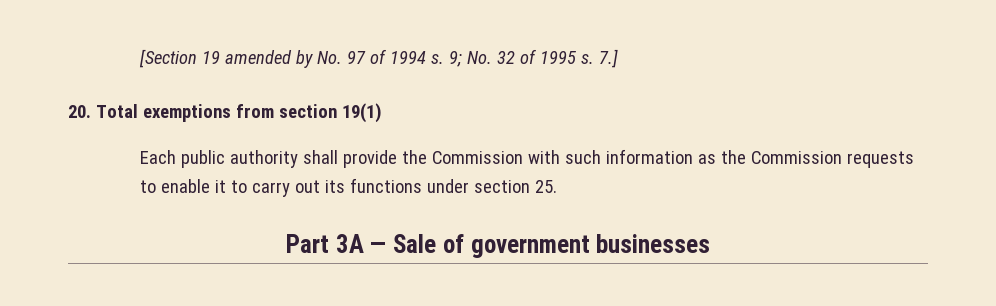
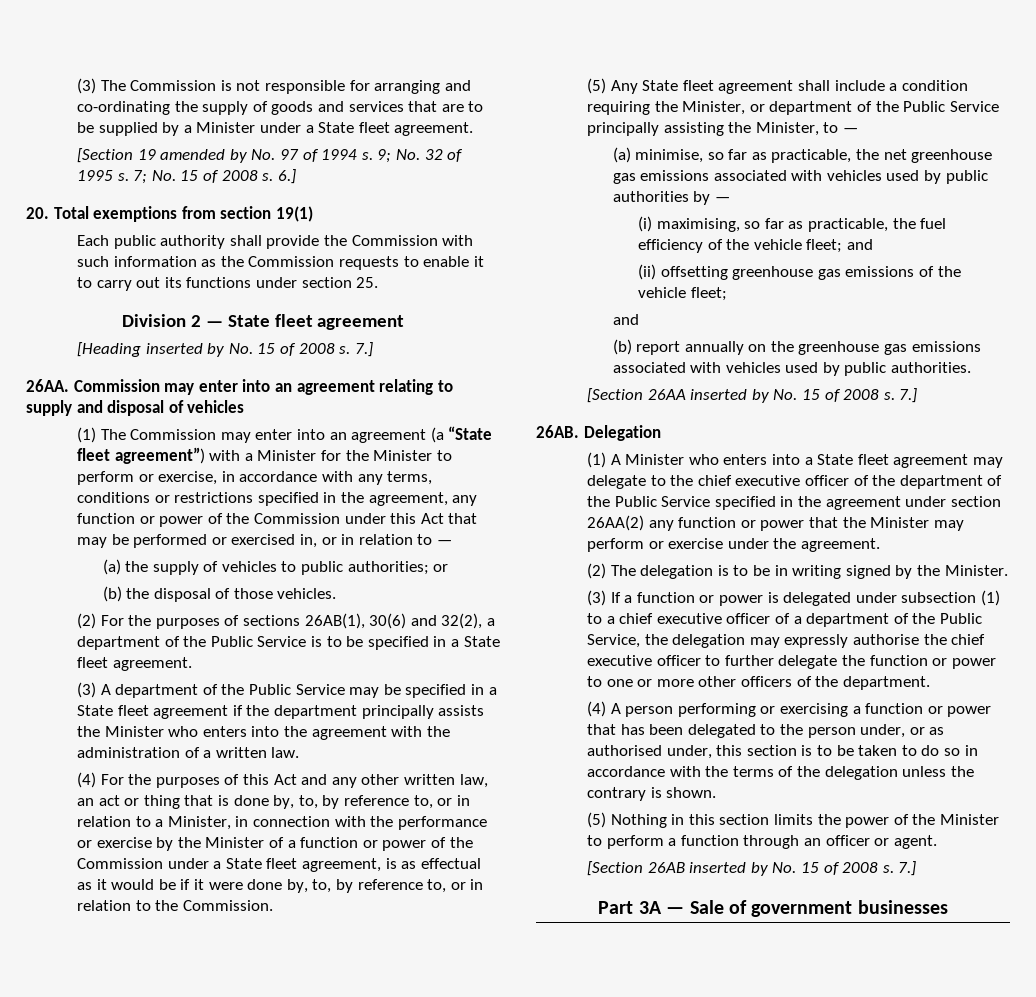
+ (3) The Commission is not responsible for arranging and co-ordinating the supply of goods and services that are to be supplied by a Minister under a State fleet agreement.
- 7.]
+ 7; No. 15 of 2008 s. 6.]
+ Division 2 — State fleet agreement
+ [Heading inserted by No. 15 of 2008 s. 7.]
+ 26AA. Commission may enter into an agreement relating to supply and disposal of vehicles
+ (1) The Commission may enter into an agreement (a “State fleet agreement”) with a Minister for the Minister to perform or exercise, in accordance with any terms, conditions or restrictions specified in the agreement, any function or power of the Commission under this Act that may be performed or exercised in, or in relation to —
+ (a) the supply of vehicles to public authorities; or
+ (b) the disposal of those vehicles.
+ (2) For the purposes of sections 26AB(1), 30(6) and 32(2), a department of the Public Service is to be specified in a State fleet agreement.
+ (3) A department of the Public Service may be specified in a State fleet agreement if the department principally assists the Minister who enters into the agreement with the administration of a written law.
+ (4) For the purposes of this Act and any other written law, an act or thing that is done by, to, by reference to, or in relation to a Minister, in connection with the performance or exercise by the Minister of a function or power of the Commission under a State fleet agreement, is as effectual as it would be if it were done by, to, by reference to, or in relation to the Commission.
+ (5) Any State fleet agreement shall include a condition requiring the Minister, or department of the Public Service principally assisting the Minister, to —
+ (a) minimise, so far as practicable, the net greenhouse gas emissions associated with vehicles used by public authorities by —
+ (i) maximising, so far as practicable, the fuel efficiency of the vehicle fleet; and
+ (ii) offsetting greenhouse gas emissions of the vehicle fleet;
+ and
+ (b) report annually on the greenhouse gas emissions associated with vehicles used by public authorities.
+ [Section 26AA inserted by No. 15 of 2008 s. 7.]
+ 26AB. Delegation
+ (1) A Minister who enters into a State fleet agreement may delegate to the chief executive officer of the department of the Public Service specified in the agreement under section 26AA(2) any function or power that the Minister may perform or exercise under the agreement.
+ (2) The delegation is to be in writing signed by the Minister.
+ (3) If a function or power is delegated under subsection (1) to a chief executive officer of a department of the Public Service, the delegation may expressly authorise the chief executive officer to further delegate the function or power to one or more other officers of the department.
+ (4) A person performing or exercising a function or power that has been delegated to the person under, or as authorised under, this section is to be taken to do so in accordance with the terms of the delegation unless the contrary is shown.
+ (5) Nothing in this section limits the power of the Minister to perform a function through an officer or agent.
+ [Section 26AB inserted by No. 15 of 2008 s. 7.]

